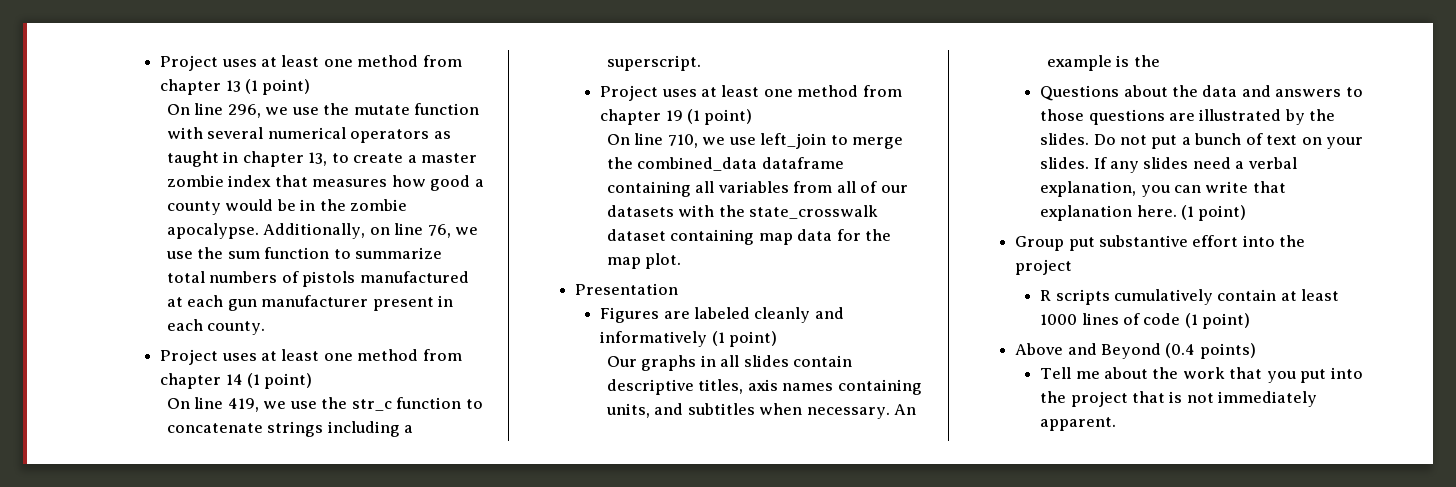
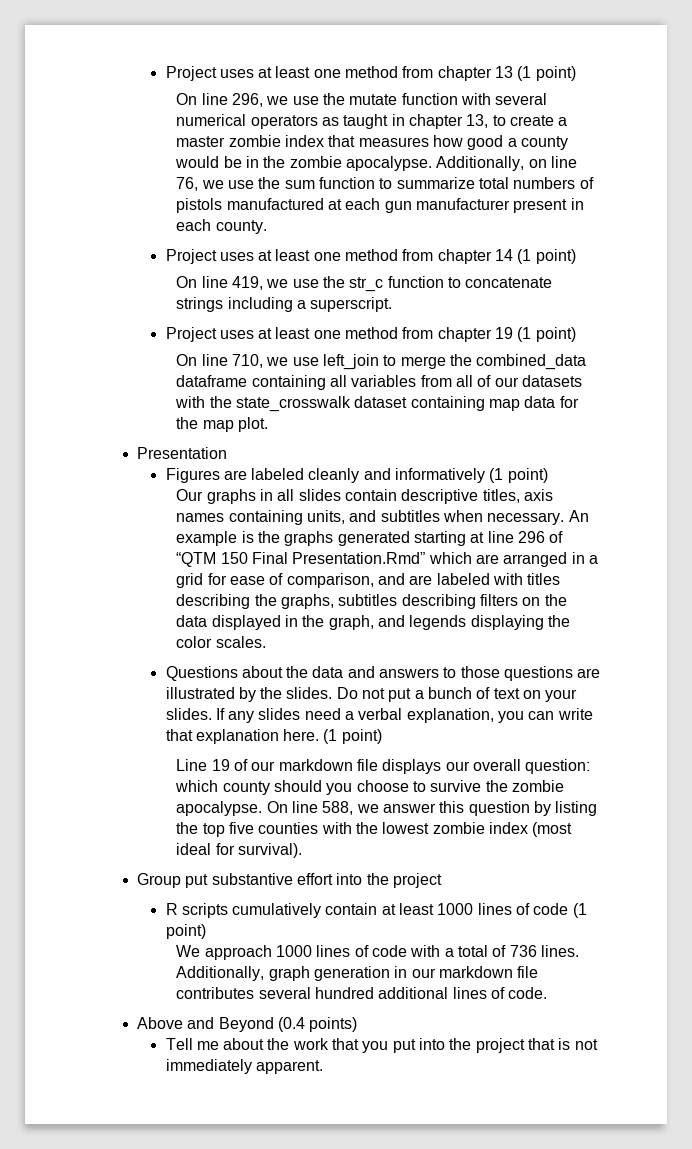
- An example is the
+ An example is the graphs generated starting at line 296 of “QTM 150 Final Presentation.Rmd” which are arranged in a grid for ease of comparison, and are labeled with titles describing the graphs, subtitles describing filters on the data displayed in the graph, and legends displaying the color scales.
+ Line 19 of our markdown file displays our overall question: which county should you choose to survive the zombie apocalypse. On line 588, we answer this question by listing the top five counties with the lowest zombie index (most ideal for survival).
+ We approach 1000 lines of code with a total of 736 lines. Additionally, graph generation in our markdown file contributes several hundred additional lines of code.

